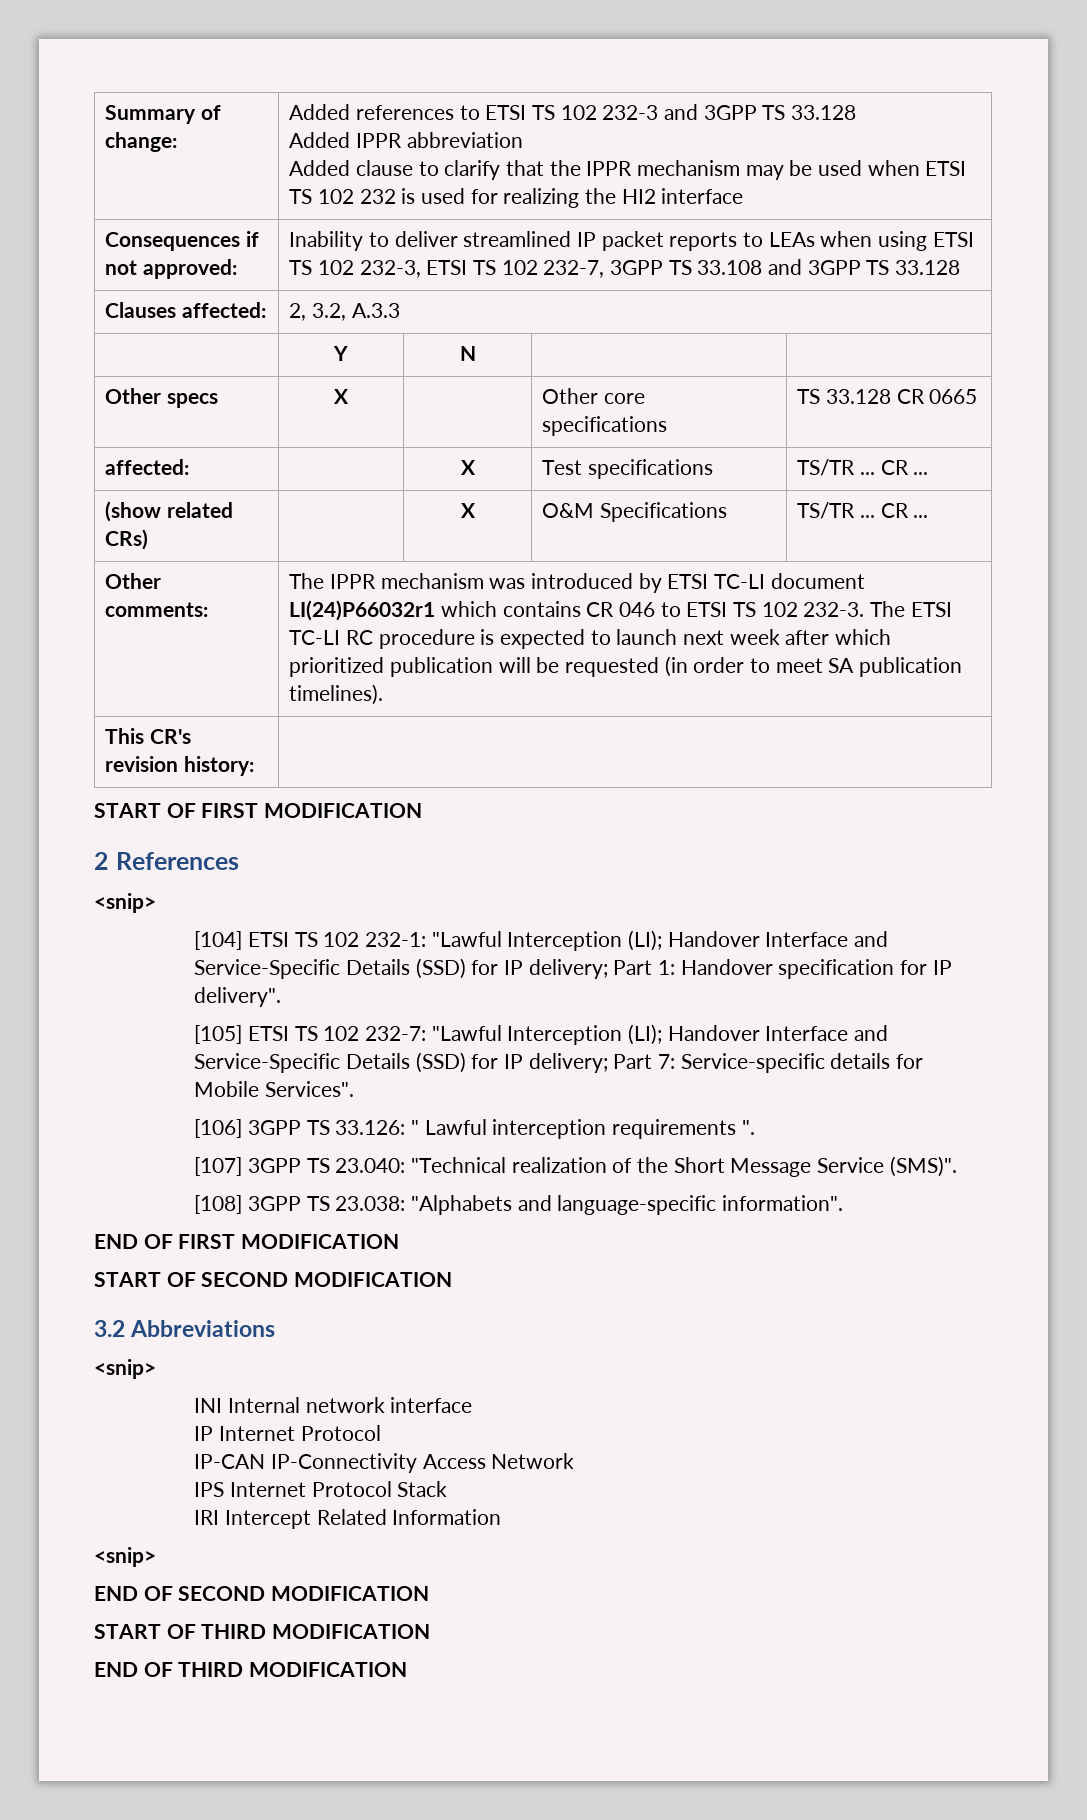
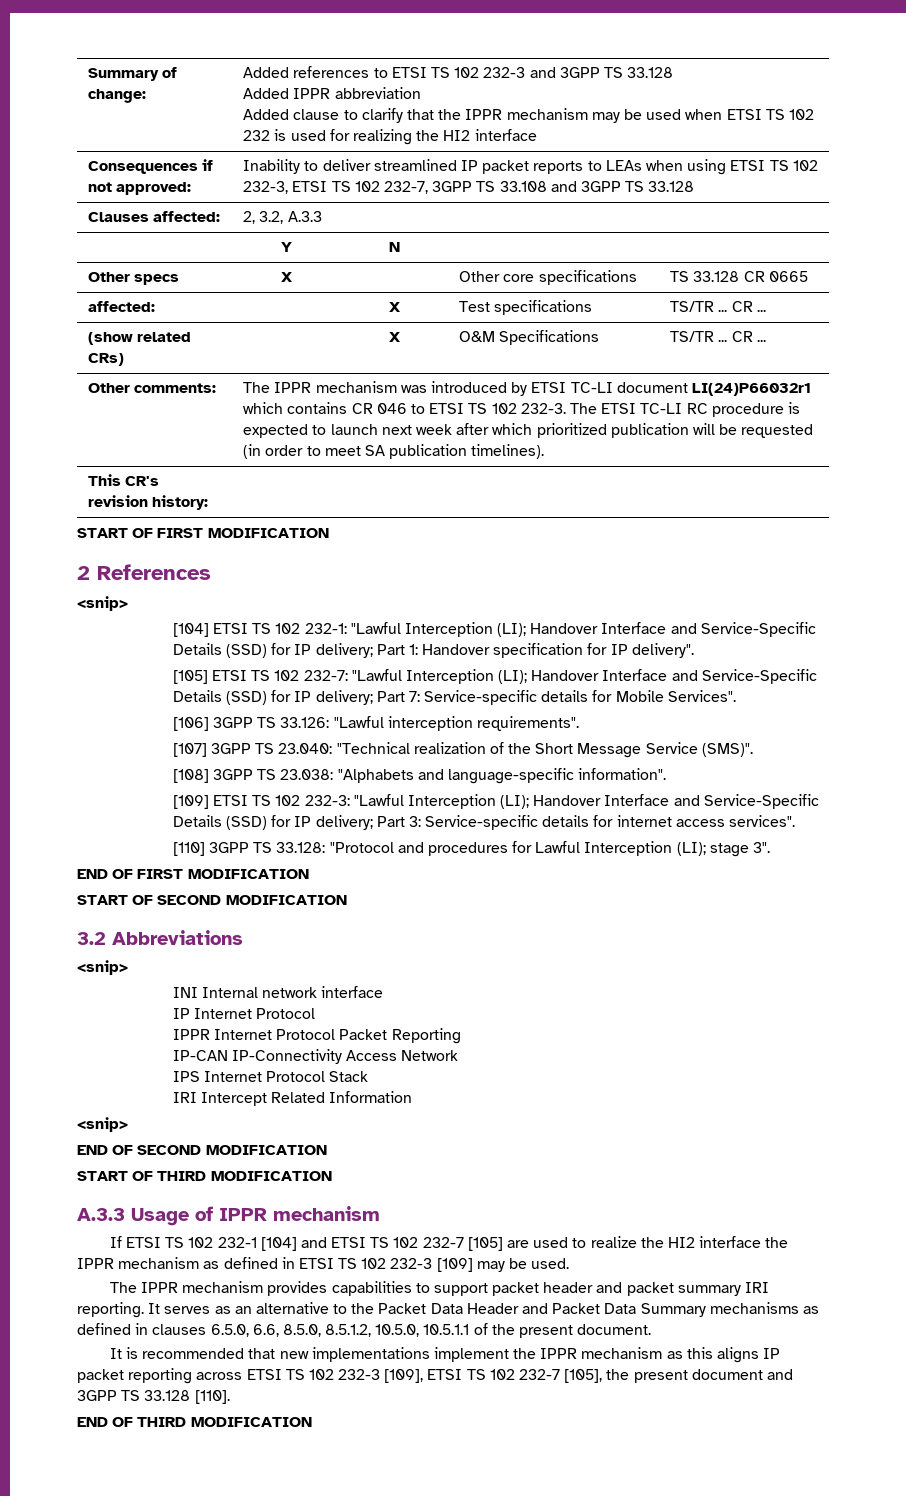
- [106] 3GPP TS 33.126: " Lawful interception requirements ".
+ [106] 3GPP TS 33.126: "Lawful interception requirements".
+ [109] ETSI TS 102 232-3: "Lawful Interception (LI); Handover Interface and Service-Specific Details (SSD) for IP delivery; Part 3: Service-specific details for internet access services".
+ [110] 3GPP TS 33.128: "Protocol and procedures for Lawful Interception (LI); stage 3".
+ IPPR Internet Protocol Packet Reporting
+ A.3.3 Usage of IPPR mechanism
+ If ETSI TS 102 232-1 [104] and ETSI TS 102 232-7 [105] are used to realize the HI2 interface the IPPR mechanism as defined in ETSI TS 102 232-3 [109] may be used.
+ The IPPR mechanism provides capabilities to support packet header and packet summary IRI reporting. It serves as an alternative to the Packet Data Header and Packet Data Summary mechanisms as defined in clauses 6.5.0, 6.6, 8.5.0, 8.5.1.2, 10.5.0, 10.5.1.1 of the present document.
+ It is recommended that new implementations implement the IPPR mechanism as this aligns IP packet reporting across ETSI TS 102 232-3 [109], ETSI TS 102 232-7 [105], the present document and 3GPP TS 33.128 [110].

